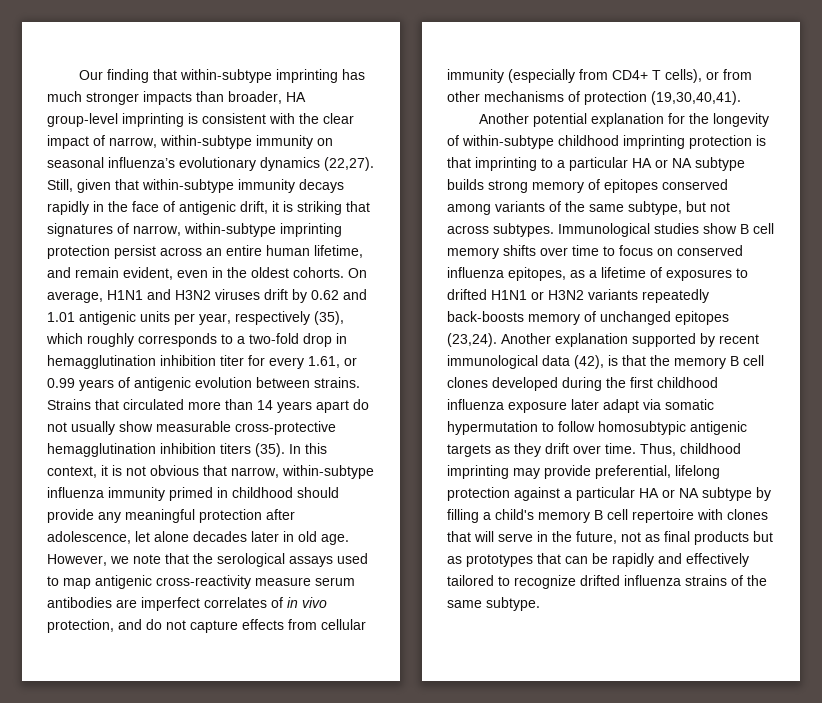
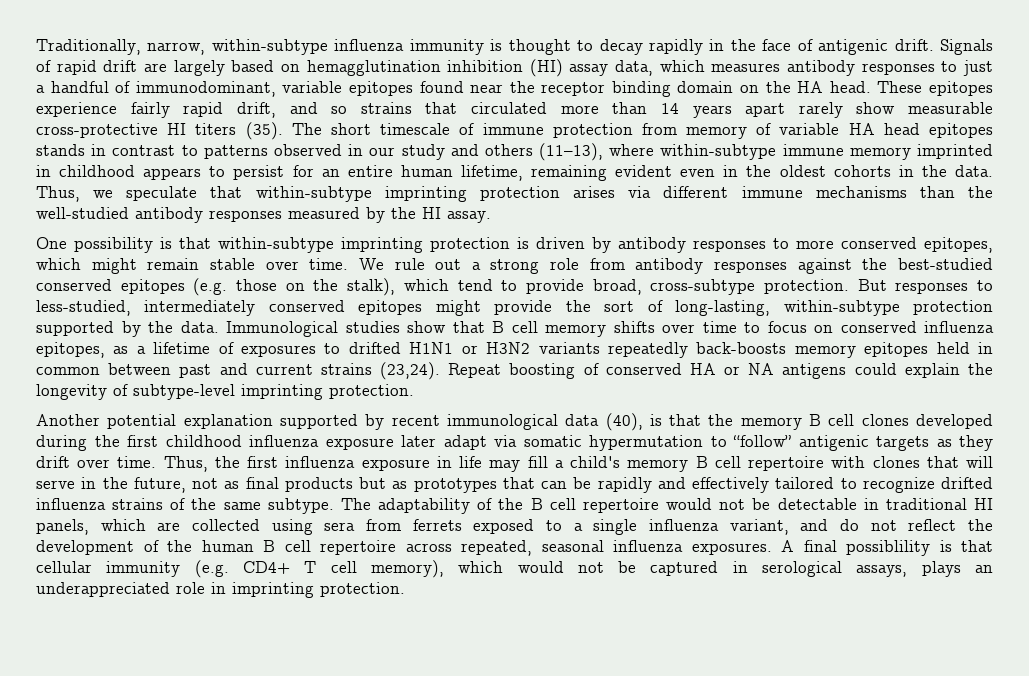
- Our finding that within-subtype imprinting has much stronger impacts than broader, HA group-level imprinting is consistent with the clear impact of narrow, within-subtype immunity on seasonal influenza’s evolutionary dynamics (22,27). Still, given that within-subtype immunity decays rapidly in the face of antigenic drift, it is striking that signatures of narrow, within-subtype imprinting protection persist across an entire human lifetime, and remain evident, even in the oldest cohorts. On average, H1N1 and H3N2 viruses drift by 0.62 and 1.01 antigenic units per year, respectively (35), which roughly corresponds to a two-fold drop in hemagglutination inhibition titer for every 1.61, or 0.99 years of antigenic evolution between strains. Strains that circulated more than 14 years apart do not usually show measurable cross-protective hemagglutination inhibition titers (35). In this context, it is not obvious that narrow, within-subtype influenza immunity primed in childhood should provide any meaningful protection after adolescence, let alone decades later in old age. However, we note that the serological assays used to map antigenic cross-reactivity measure serum antibodies are imperfect correlates of in vivo protection, and do not capture effects from cellular immunity (especially from CD4+ T cells), or from other mechanisms of protection (19,30,40,41).
- Another potential explanation for the longevity of within-subtype childhood imprinting protection is that imprinting to a particular HA or NA subtype builds strong memory of epitopes conserved among variants of the same subtype, but not across subtypes.
+ Traditionally, narrow, within-subtype influenza immunity is thought to decay rapidly in the face of antigenic drift. Signals of rapid drift are largely based on hemagglutination inhibition (HI) assay data, which measures antibody responses to just a handful of immunodominant, variable epitopes found near the receptor binding domain on the HA head. These epitopes experience fairly rapid drift, and so strains that circulated more than 14 years apart rarely show measurable cross-protective HI titers (35). The short timescale of immune protection from memory of variable HA head epitopes stands in contrast to patterns observed in our study and others (11–13), where within-subtype immune memory imprinted in childhood appears to persist for an entire human lifetime, remaining evident even in the oldest cohorts in the data. Thus, we speculate that within-subtype imprinting protection arises via different immune mechanisms than the well-studied antibody responses measured by the HI assay.
+ One possibility is that within-subtype imprinting protection is driven by antibody responses to more conserved epitopes, which might remain stable over time. We rule out a strong role from antibody responses against the best-studied conserved epitopes (e.g. those on the stalk), which tend to provide broad, cross-subtype protection. But responses to less-studied, intermediately conserved epitopes might provide the sort of long-lasting, within-subtype protection supported by the data.
- Immunological studies show B cell memory shifts over time to focus on conserved influenza epitopes, as a lifetime of exposures to drifted H1N1 or H3N2 variants repeatedly back-boosts memory of unchanged epitopes (23,24). Another explanation supported by recent immunological data (42), is that the memory B cell clones developed during the first childhood influenza exposure later adapt via somatic hypermutation to follow homosubtypic antigenic targets as they drift over time.
+ Immunological studies show that B cell memory shifts over time to focus on conserved influenza epitopes, as a lifetime of exposures to drifted H1N1 or H3N2 variants repeatedly back-boosts memory epitopes held in common between past and current strains (23,24). Repeat boosting of conserved HA or NA antigens could explain the longevity of subtype-level imprinting protection.
+ Another potential explanation supported by recent immunological data (40), is that the memory B cell clones developed during the first childhood influenza exposure later adapt via somatic hypermutation to “follow” antigenic targets as they drift over time.
- Thus, childhood imprinting may provide preferential, lifelong protection against a particular HA or NA subtype by filling a child's memory B cell repertoire with clones that will serve in the future, not as final products but as prototypes that can be rapidly and effectively tailored to recognize drifted influenza strains of the same subtype.
+ Thus, the first influenza exposure in life may fill a child's memory B cell repertoire with clones that will serve in the future, not as final products but as prototypes that can be rapidly and effectively tailored to recognize drifted influenza strains of the same subtype.
+ The adaptability of the B cell repertoire would not be detectable in traditional HI panels, which are collected using sera from ferrets exposed to a single influenza variant, and do not reflect the development of the human B cell repertoire across repeated, seasonal influenza exposures. A final possiblility is that cellular immunity (e.g. CD4+ T cell memory), which would not be captured in serological assays, plays an underappreciated role in imprinting protection.

